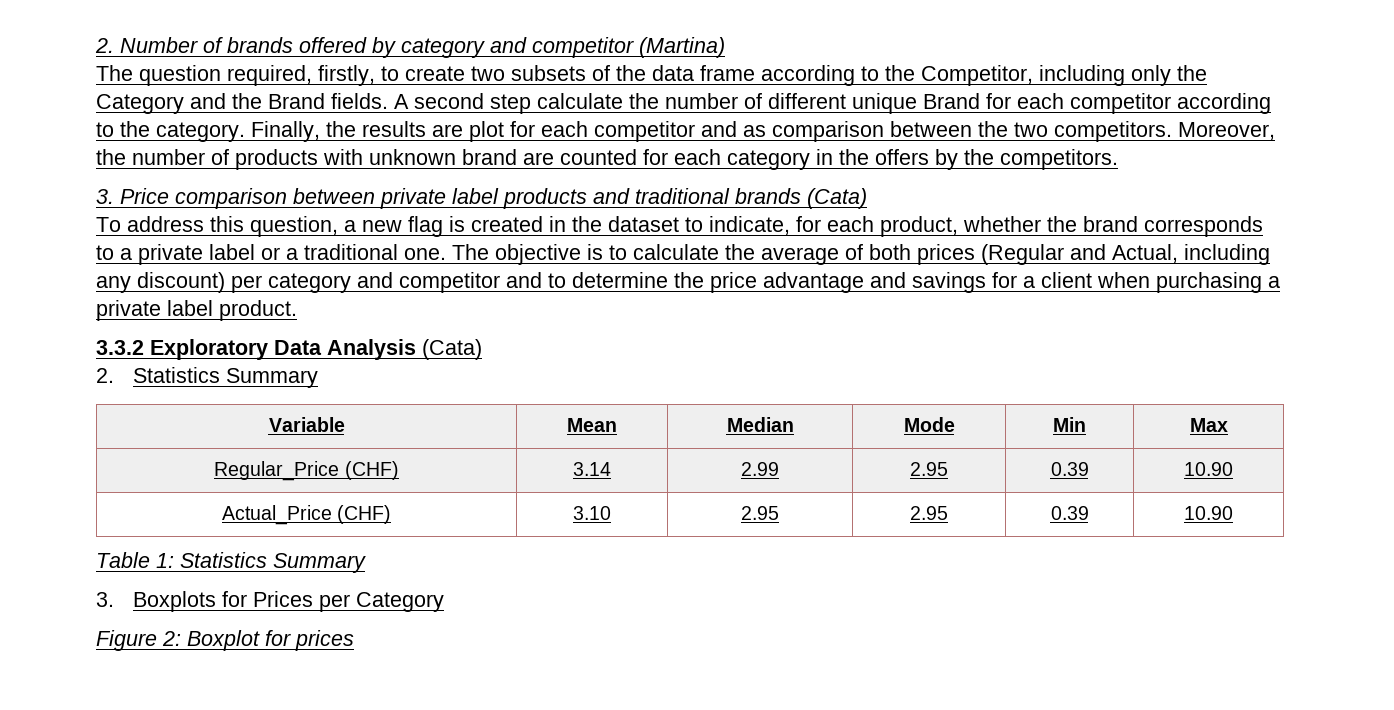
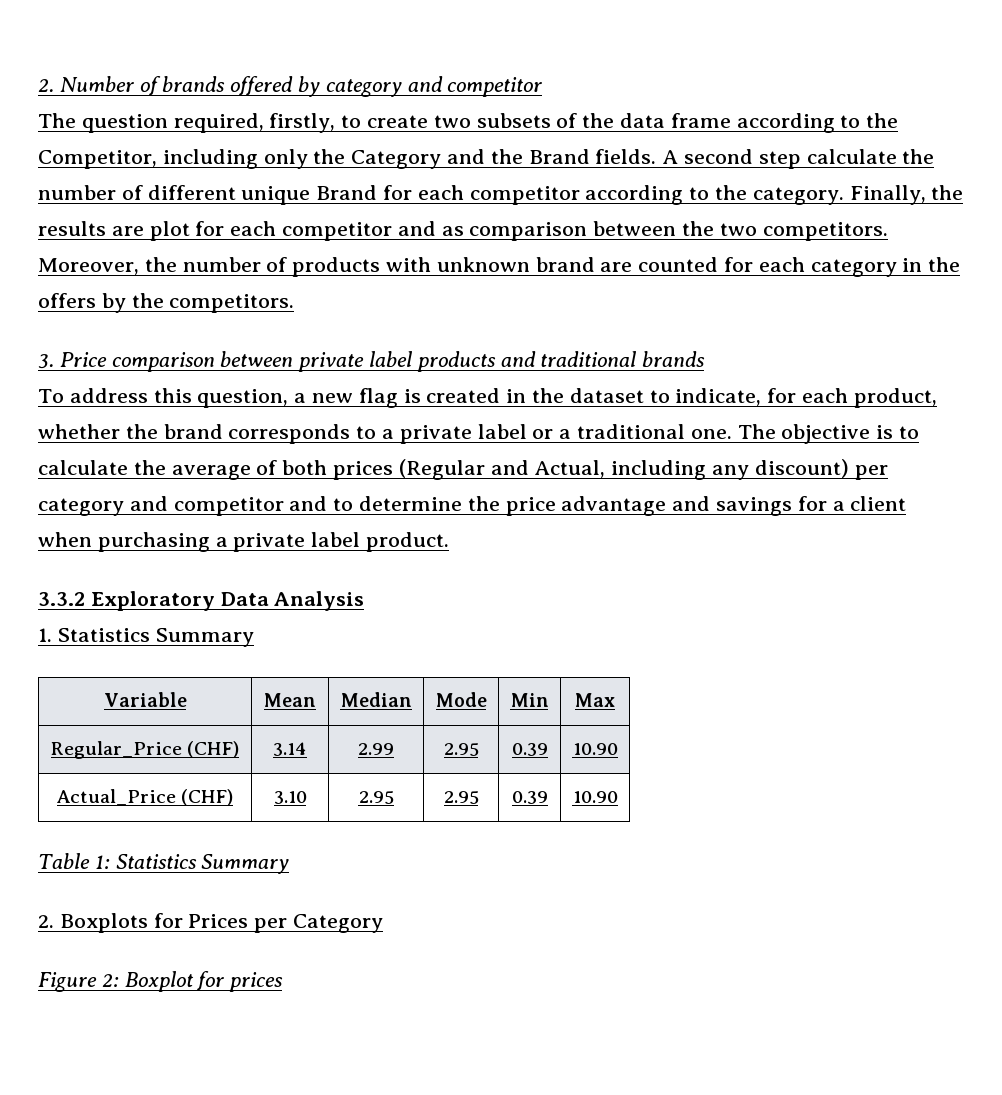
- 2. Number of brands offered by category and competitor (Martina)
+ 2. Number of brands offered by category and competitor
- 3. Price comparison between private label products and traditional brands (Cata)
+ 3. Price comparison between private label products and traditional brands
- 3.3.2 Exploratory Data Analysis (Cata)
- 2. Statistics Summary
+ 3.3.2 Exploratory Data Analysis
+ 1. Statistics Summary
- 3. Boxplots for Prices per Category
+ 2. Boxplots for Prices per Category

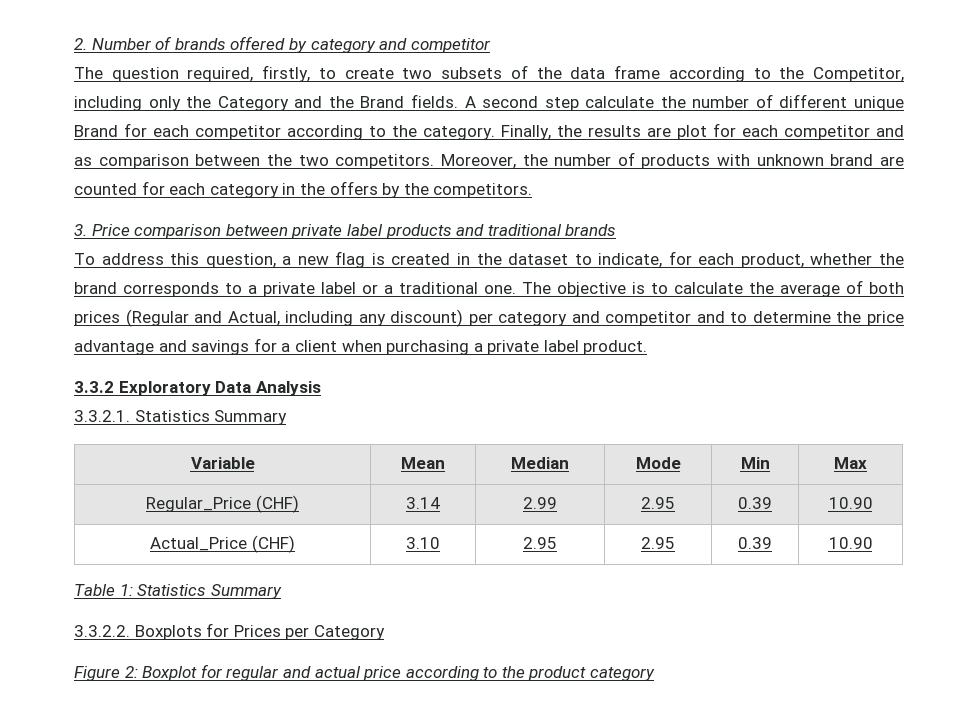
- 1. Statistics Summary
+ 3.3.2.1. Statistics Summary
- 2. Boxplots for Prices per Category
+ 3.3.2.2. Boxplots for Prices per Category
- Figure 2: Boxplot for prices
+ Figure 2: Boxplot for regular and actual price according to the product category

